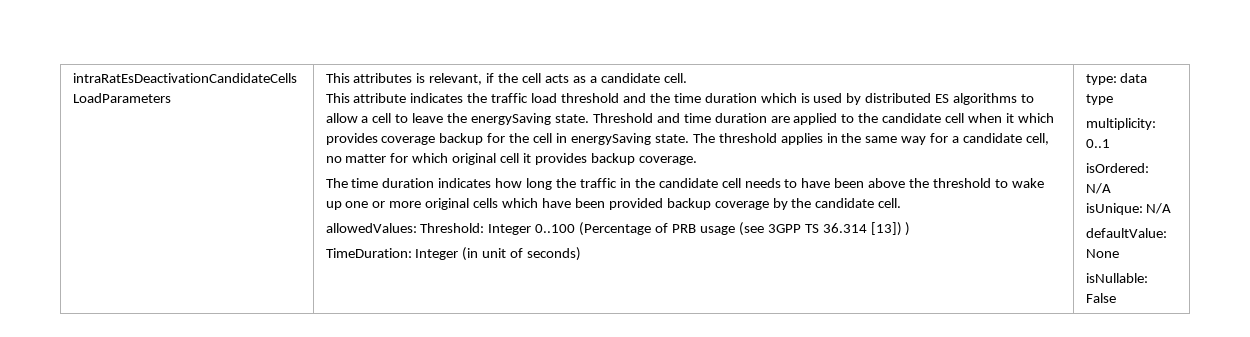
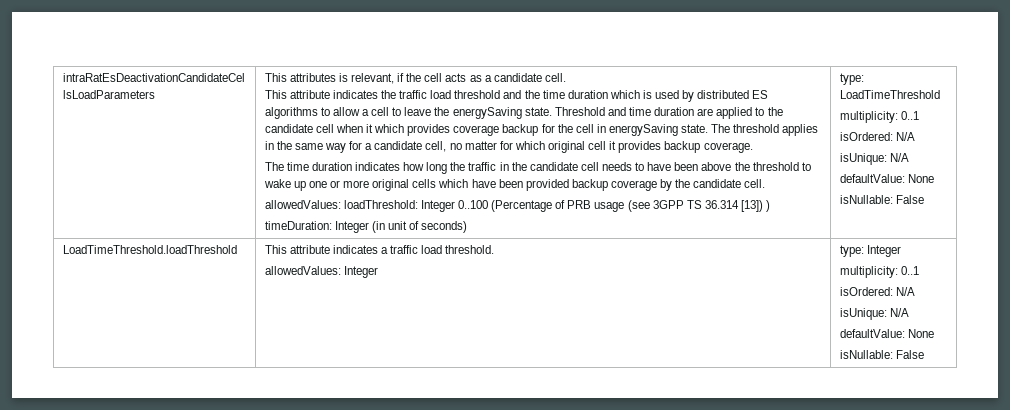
- allowedValues: Threshold: Integer 0..100 (Percentage of PRB usage (see 3GPP TS 36.314 [13]) )
+ allowedValues: loadThreshold: Integer 0..100 (Percentage of PRB usage (see 3GPP TS 36.314 [13]) )
- TimeDuration: Integer (in unit of seconds)
+ timeDuration: Integer (in unit of seconds)
- type: data type
+ type: LoadTimeThreshold
+ LoadTimeThreshold.loadThreshold | This attribute indicates a traffic load threshold.
+ allowedValues: Integer | type: Integer
+ multiplicity: 0..1
+ isOrdered: N/A
+ isUnique: N/A
+ defaultValue: None
+ isNullable: False

